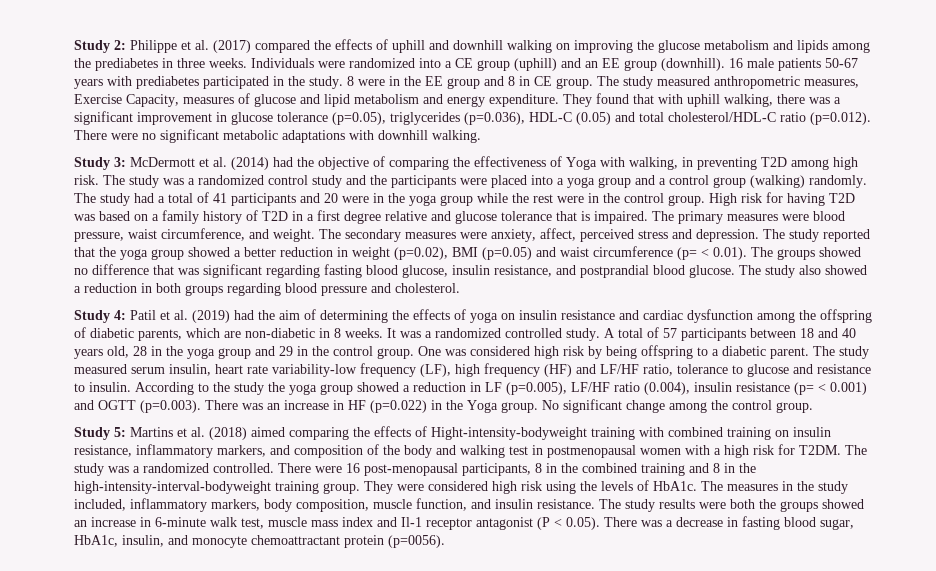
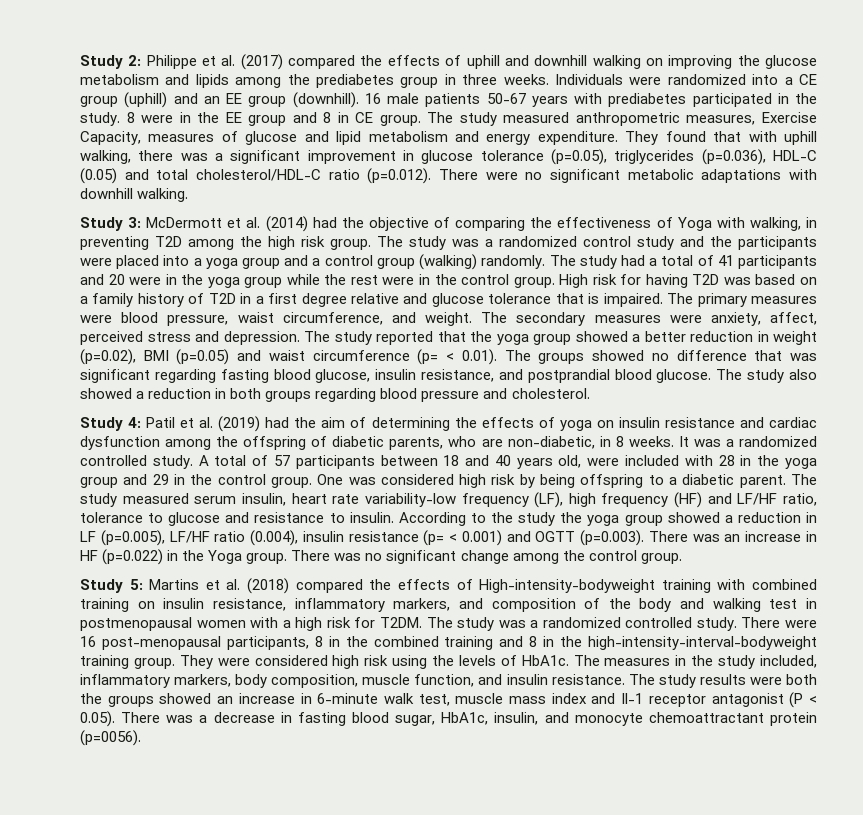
- Study 2: Philippe et al. (2017) compared the effects of uphill and downhill walking on improving the glucose metabolism and lipids among the prediabetes in three weeks.
+ Study 2: Philippe et al. (2017) compared the effects of uphill and downhill walking on improving the glucose metabolism and lipids among the prediabetes group in three weeks.
- Study 3: McDermott et al. (2014) had the objective of comparing the effectiveness of Yoga with walking, in preventing T2D among high risk.
+ Study 3: McDermott et al. (2014) had the objective of comparing the effectiveness of Yoga with walking, in preventing T2D among the high risk group.
- Study 4: Patil et al. (2019) had the aim of determining the effects of yoga on insulin resistance and cardiac dysfunction among the offspring of diabetic parents, which are non-diabetic in 8 weeks.
+ Study 4: Patil et al. (2019) had the aim of determining the effects of yoga on insulin resistance and cardiac dysfunction among the offspring of diabetic parents, who are non-diabetic, in 8 weeks.
- A total of 57 participants between 18 and 40 years old, 28 in the yoga group and 29 in the control group.
+ A total of 57 participants between 18 and 40 years old, were included with 28 in the yoga group and 29 in the control group.
- No significant change among the control group.
+ There was no significant change among the control group.
- Study 5: Martins et al. (2018) aimed comparing the effects of Hight-intensity-bodyweight training with combined training on insulin resistance, inflammatory markers, and composition of the body and walking test in postmenopausal women with a high risk for T2DM.
+ Study 5: Martins et al. (2018) compared the effects of High-intensity-bodyweight training with combined training on insulin resistance, inflammatory markers, and composition of the body and walking test in postmenopausal women with a high risk for T2DM.
- The study was a randomized controlled.
+ The study was a randomized controlled study.

